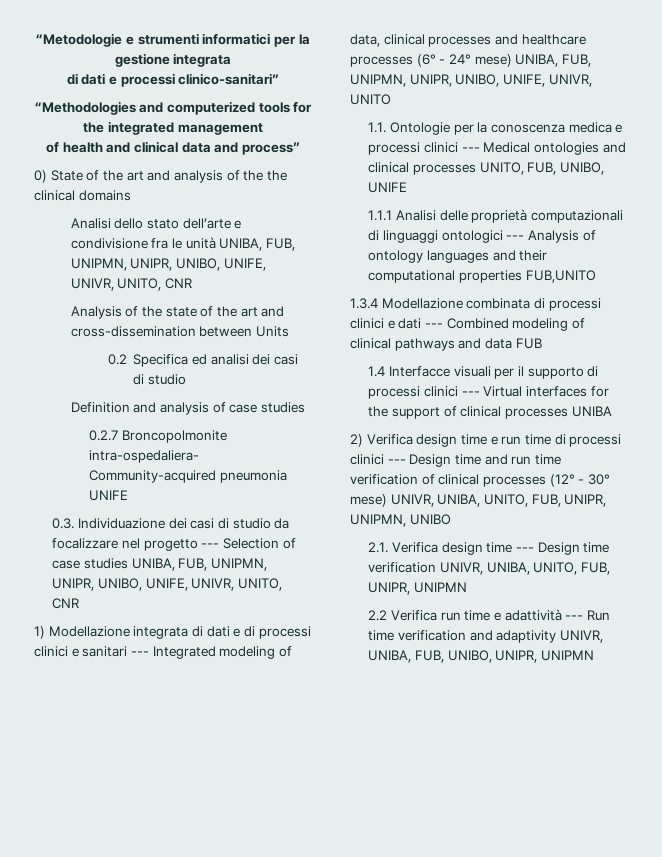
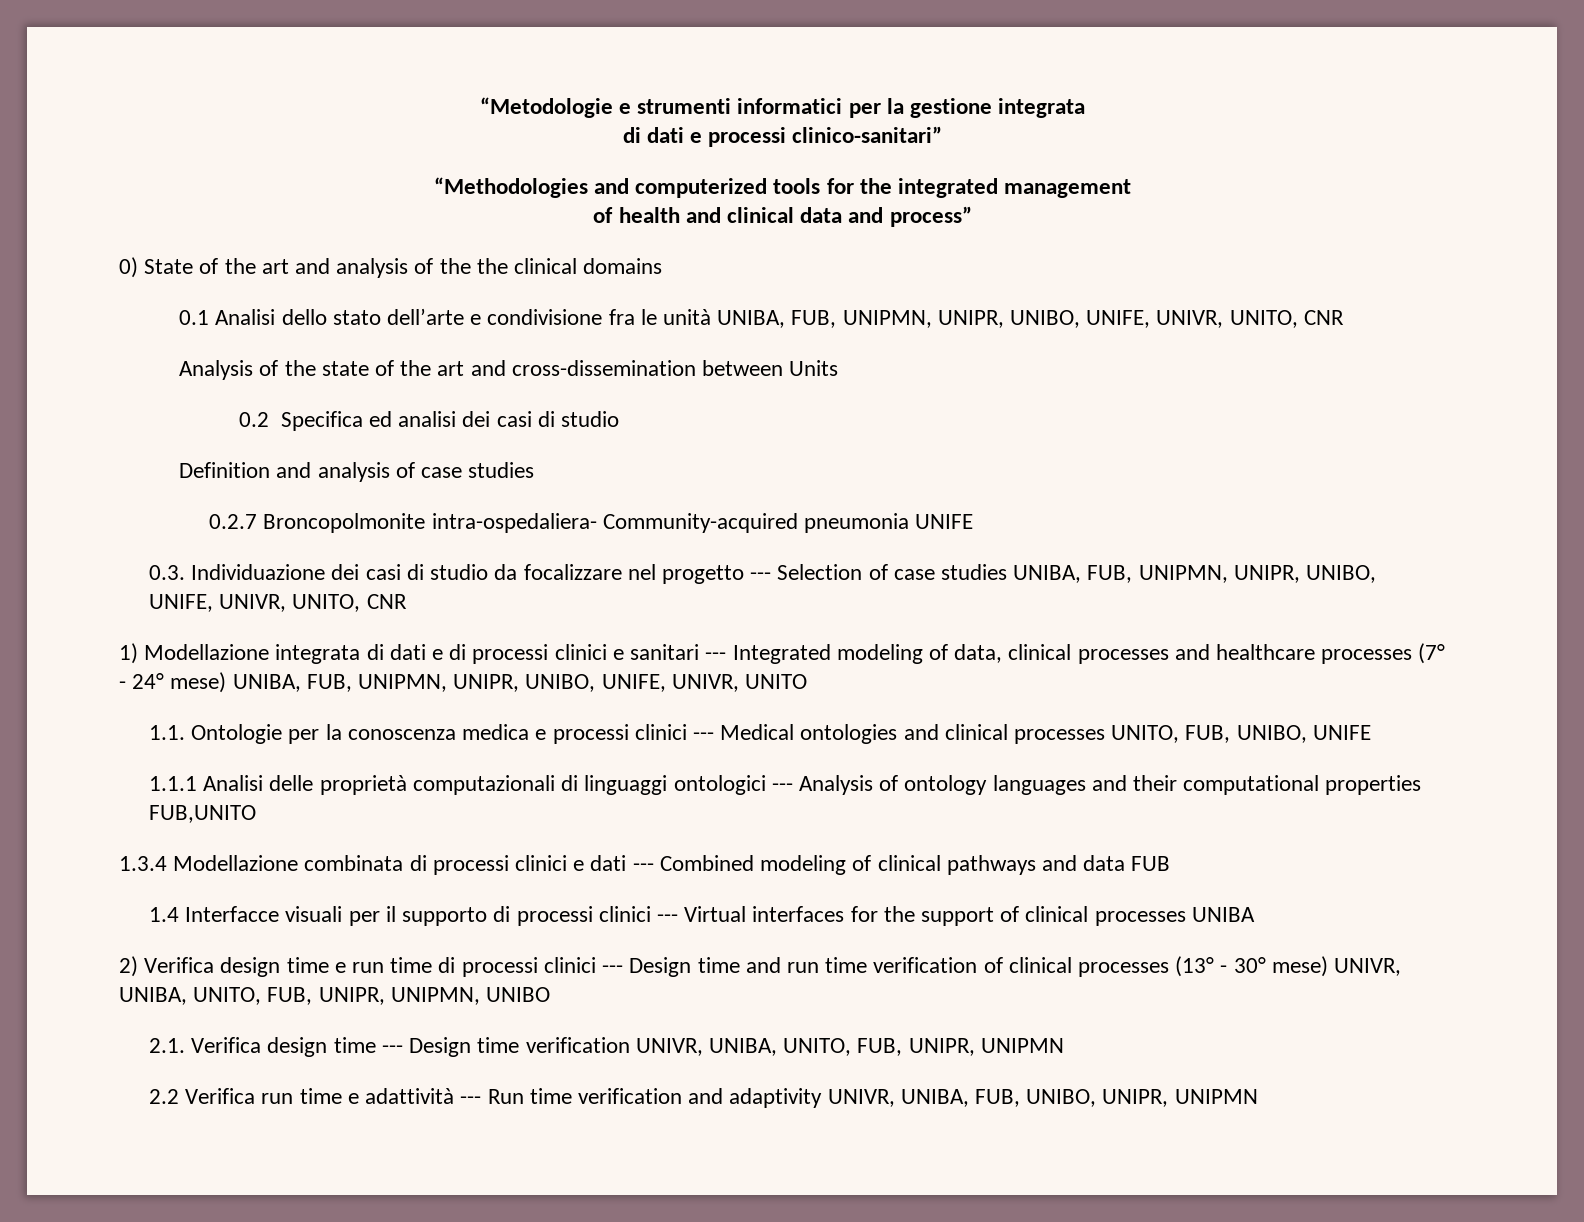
- Analisi dello stato dell’arte e condivisione fra le unità UNIBA, FUB, UNIPMN, UNIPR, UNIBO, UNIFE, UNIVR, UNITO, CNR
+ 0.1 Analisi dello stato dell’arte e condivisione fra le unità UNIBA, FUB, UNIPMN, UNIPR, UNIBO, UNIFE, UNIVR, UNITO, CNR
- 1) Modellazione integrata di dati e di processi clinici e sanitari --- Integrated modeling of data, clinical processes and healthcare processes (6° - 24° mese) UNIBA, FUB, UNIPMN, UNIPR, UNIBO, UNIFE, UNIVR, UNITO
+ 1) Modellazione integrata di dati e di processi clinici e sanitari --- Integrated modeling of data, clinical processes and healthcare processes (7° - 24° mese) UNIBA, FUB, UNIPMN, UNIPR, UNIBO, UNIFE, UNIVR, UNITO
- 2) Verifica design time e run time di processi clinici --- Design time and run time verification of clinical processes (12° - 30° mese) UNIVR, UNIBA, UNITO, FUB, UNIPR, UNIPMN, UNIBO
+ 2) Verifica design time e run time di processi clinici --- Design time and run time verification of clinical processes (13° - 30° mese) UNIVR, UNIBA, UNITO, FUB, UNIPR, UNIPMN, UNIBO

